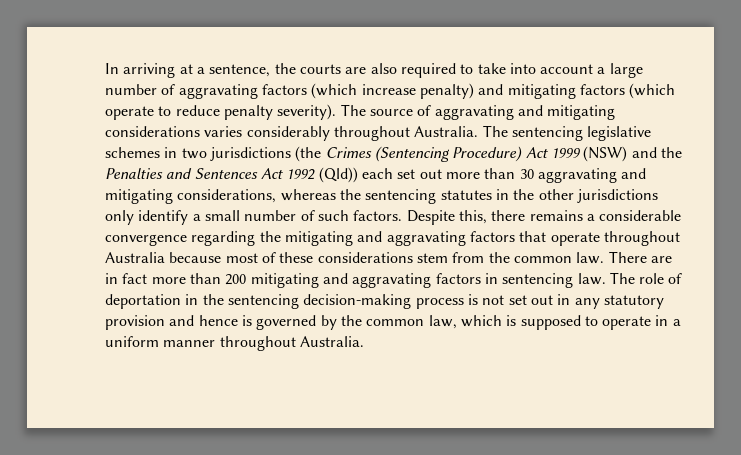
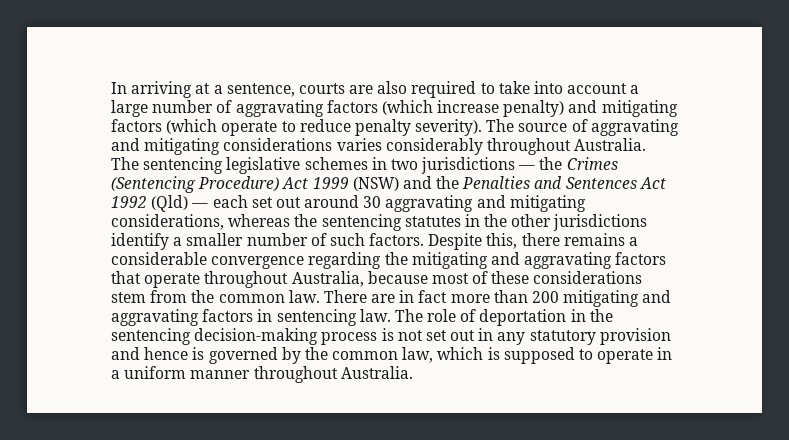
- In arriving at a sentence, the courts are also required to take into account a large number of aggravating factors (which increase penalty) and mitigating factors (which operate to reduce penalty severity).
+ In arriving at a sentence, courts are also required to take into account a large number of aggravating factors (which increase penalty) and mitigating factors (which operate to reduce penalty severity).
- The sentencing legislative schemes in two jurisdictions (the Crimes (Sentencing Procedure) Act 1999 (NSW) and the Penalties and Sentences Act 1992 (Qld)) each set out more than 30 aggravating and mitigating considerations, whereas the sentencing statutes in the other jurisdictions only identify a small number of such factors.
+ The sentencing legislative schemes in two jurisdictions — the Crimes (Sentencing Procedure) Act 1999 (NSW) and the Penalties and Sentences Act 1992 (Qld) — each set out around 30 aggravating and mitigating considerations, whereas the sentencing statutes in the other jurisdictions identify a smaller number of such factors.
- Despite this, there remains a considerable convergence regarding the mitigating and aggravating factors that operate throughout Australia because most of these considerations stem from the common law.
+ Despite this, there remains a considerable convergence regarding the mitigating and aggravating factors that operate throughout Australia, because most of these considerations stem from the common law.

